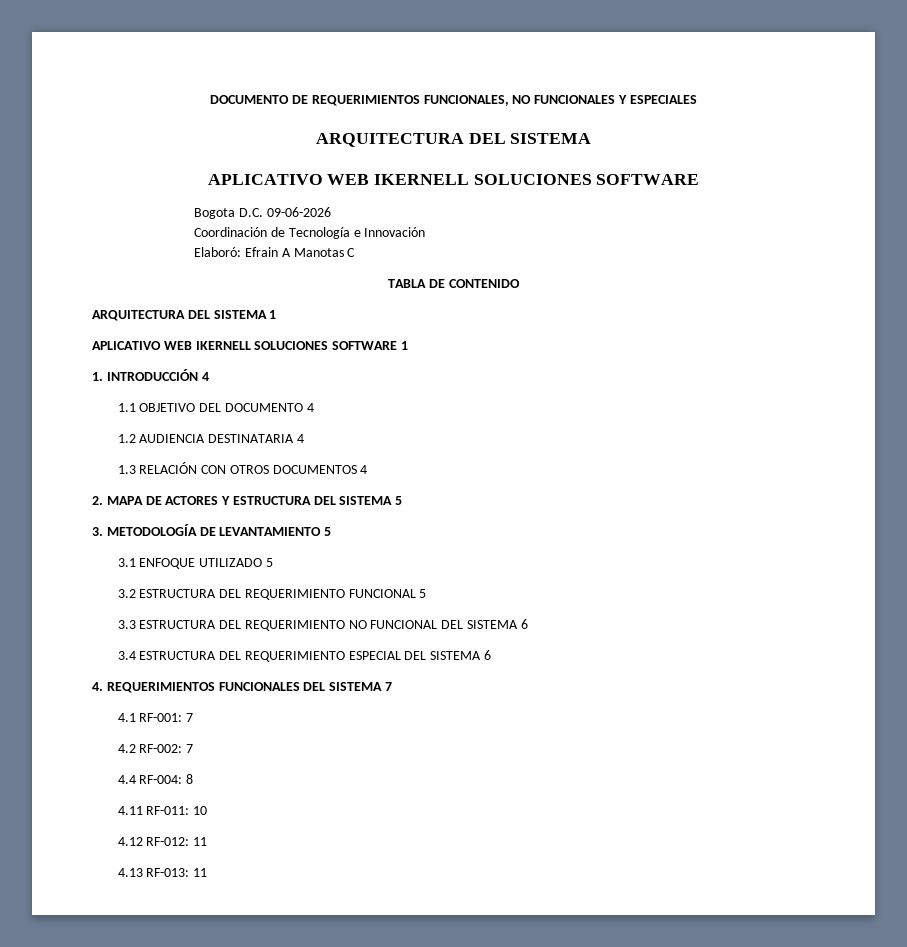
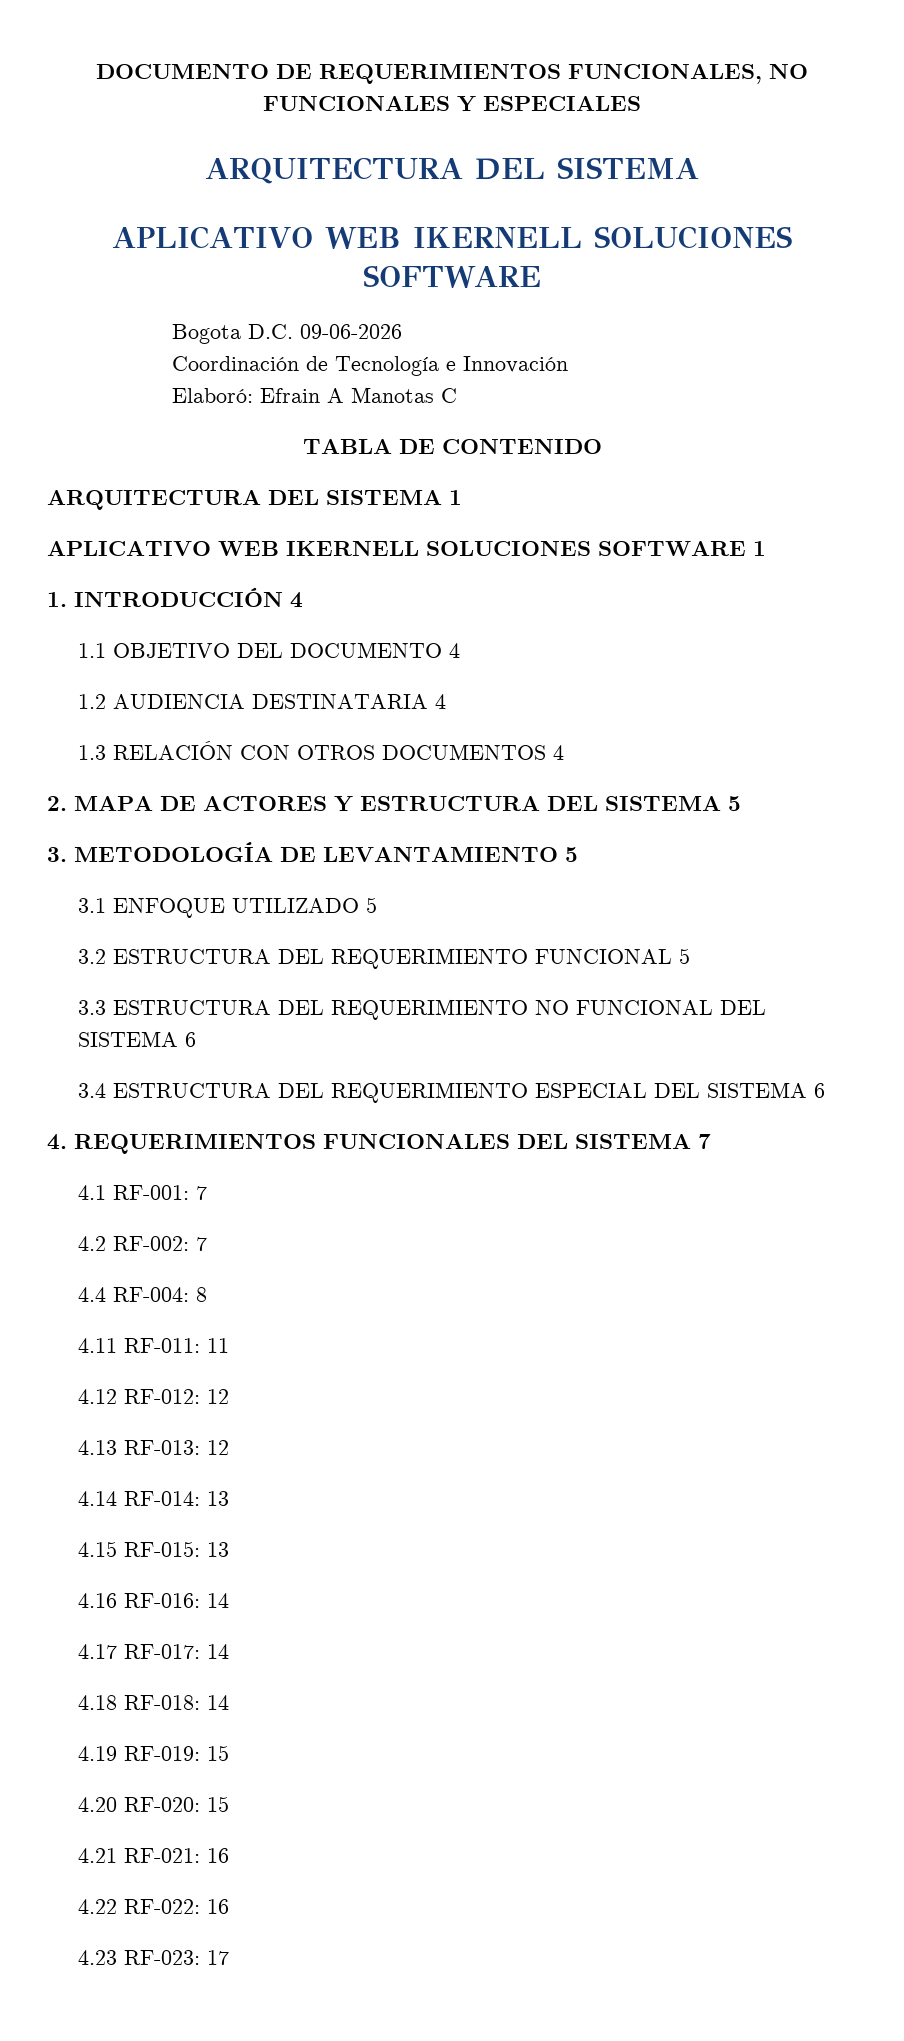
- 4.11 RF-011: 10
+ 4.11 RF-011: 11
- 4.12 RF-012: 11
+ 4.12 RF-012: 12
- 4.13 RF-013: 11
+ 4.13 RF-013: 12
+ 4.14 RF-014: 13
+ 4.15 RF-015: 13
+ 4.16 RF-016: 14
+ 4.17 RF-017: 14
+ 4.18 RF-018: 14
+ 4.19 RF-019: 15
+ 4.20 RF-020: 15
+ 4.21 RF-021: 16
+ 4.22 RF-022: 16
+ 4.23 RF-023: 17

